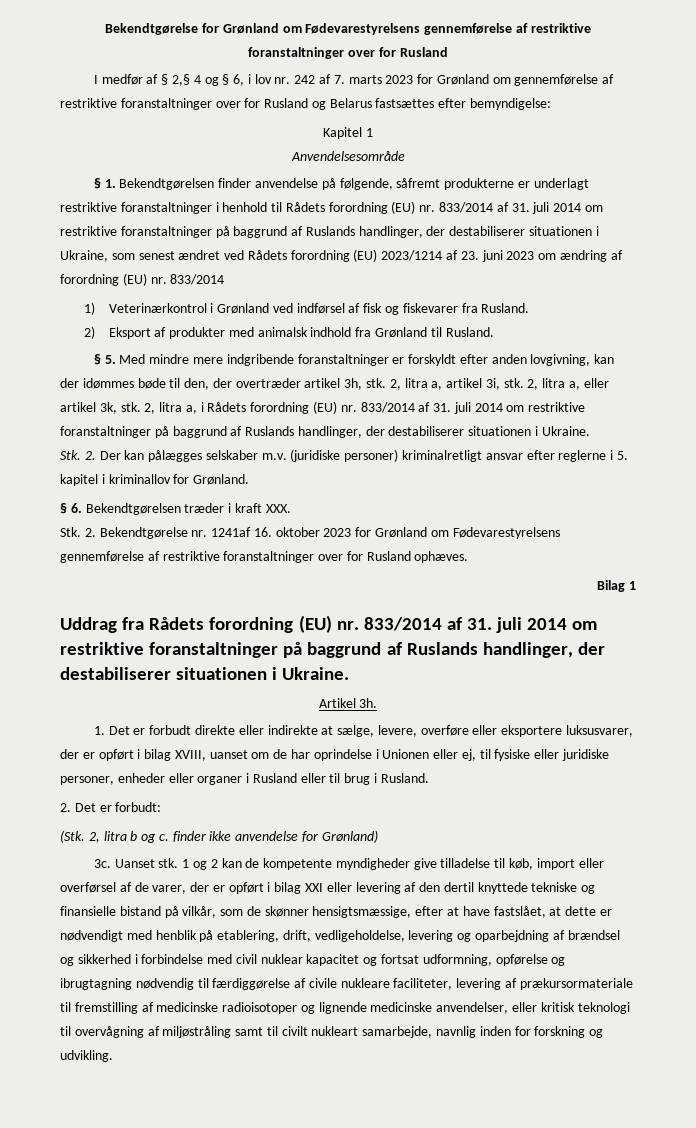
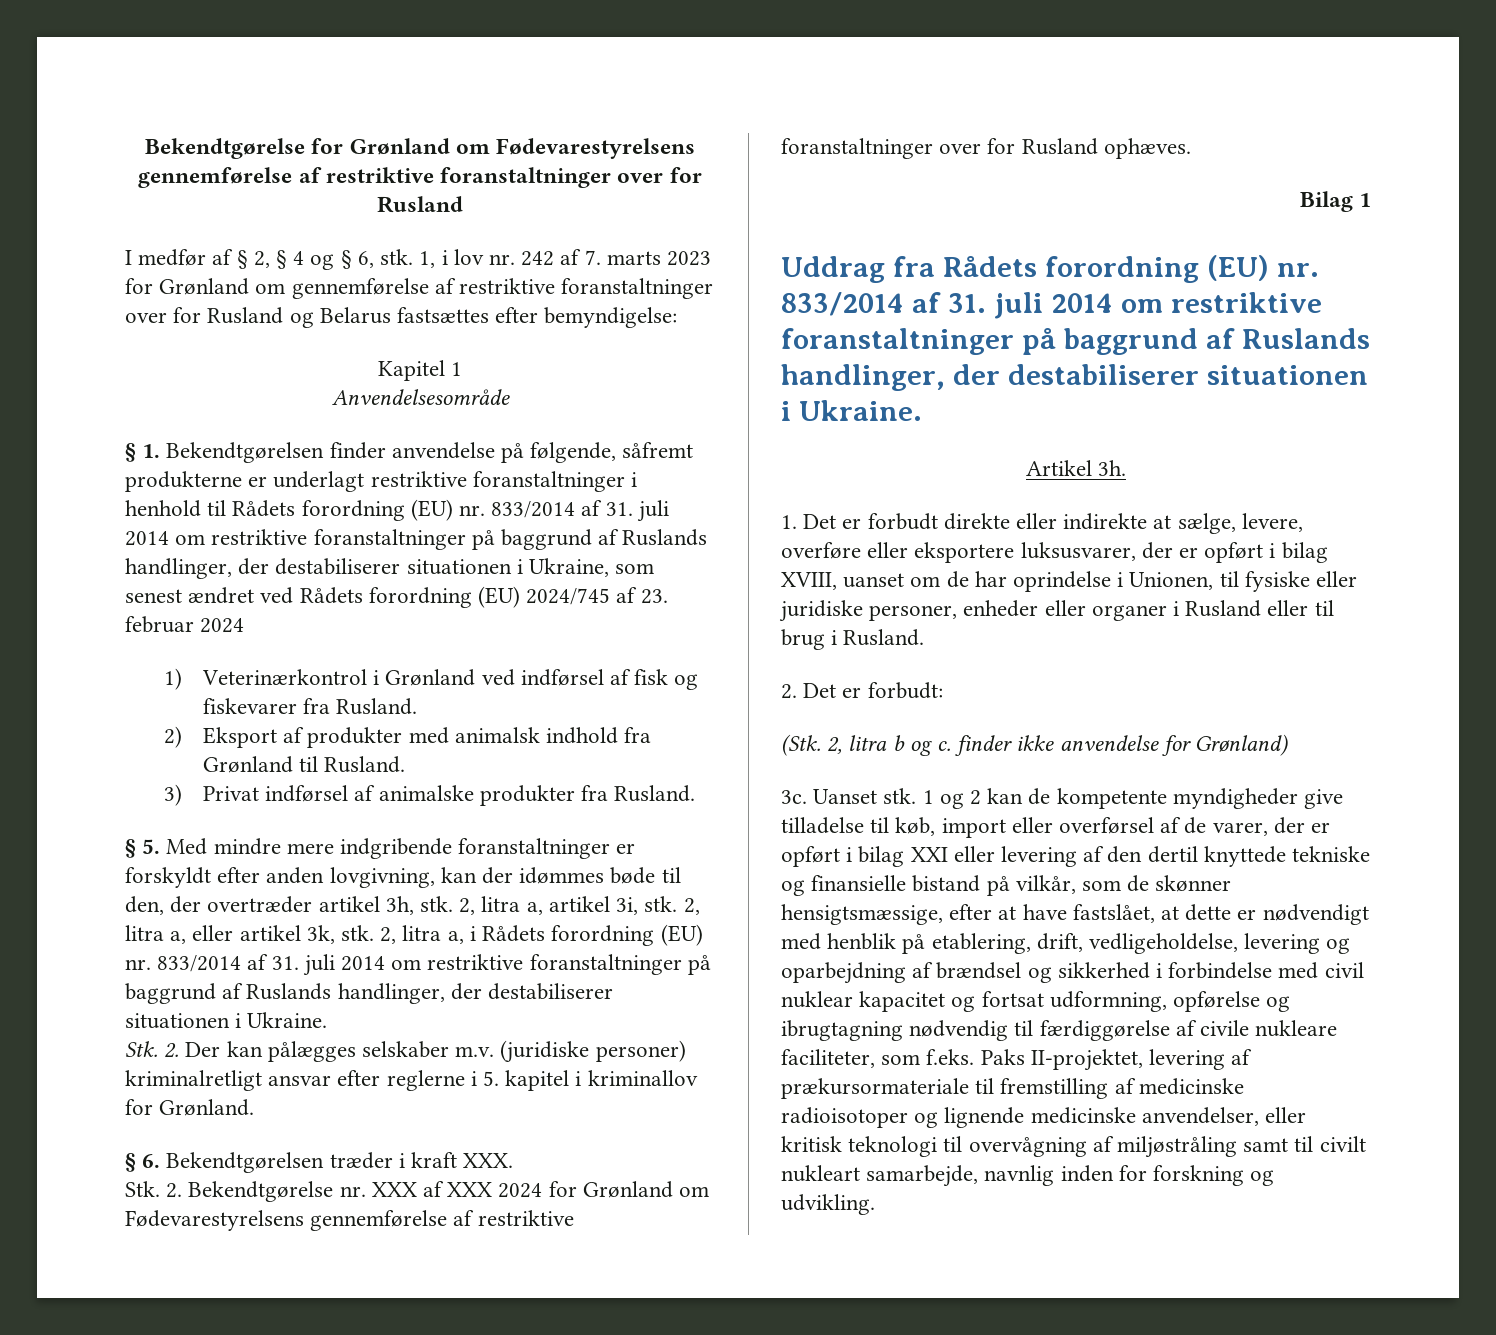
- I medfør af § 2,§ 4 og § 6, i lov nr. 242 af 7. marts 2023 for Grønland om gennemførelse af restriktive foranstaltninger over for Rusland og Belarus fastsættes efter bemyndigelse:
+ I medfør af § 2, § 4 og § 6, stk. 1, i lov nr. 242 af 7. marts 2023 for Grønland om gennemførelse af restriktive foranstaltninger over for Rusland og Belarus fastsættes efter bemyndigelse:
- § 1. Bekendtgørelsen finder anvendelse på følgende, såfremt produkterne er underlagt restriktive foranstaltninger i henhold til Rådets forordning (EU) nr. 833/2014 af 31. juli 2014 om restriktive foranstaltninger på baggrund af Ruslands handlinger, der destabiliserer situationen i Ukraine, som senest ændret ved Rådets forordning (EU) 2023/1214 af 23. juni 2023 om ændring af forordning (EU) nr. 833/2014
+ § 1. Bekendtgørelsen finder anvendelse på følgende, såfremt produkterne er underlagt restriktive foranstaltninger i henhold til Rådets forordning (EU) nr. 833/2014 af 31. juli 2014 om restriktive foranstaltninger på baggrund af Ruslands handlinger, der destabiliserer situationen i Ukraine, som senest ændret ved Rådets forordning (EU) 2024/745 af 23. februar 2024
+ 3) Privat indførsel af animalske produkter fra Rusland.
- Stk. 2. Bekendtgørelse nr. 1241af 16. oktober 2023 for Grønland om Fødevarestyrelsens gennemførelse af restriktive foranstaltninger over for Rusland ophæves.
+ Stk. 2. Bekendtgørelse nr. XXX af XXX 2024 for Grønland om Fødevarestyrelsens gennemførelse af restriktive foranstaltninger over for Rusland ophæves.
- 1. Det er forbudt direkte eller indirekte at sælge, levere, overføre eller eksportere luksusvarer, der er opført i bilag XVIII, uanset om de har oprindelse i Unionen eller ej, til fysiske eller juridiske personer, enheder eller organer i Rusland eller til brug i Rusland.
+ 1. Det er forbudt direkte eller indirekte at sælge, levere, overføre eller eksportere luksusvarer, der er opført i bilag XVIII, uanset om de har oprindelse i Unionen, til fysiske eller juridiske personer, enheder eller organer i Rusland eller til brug i Rusland.
- 1 og 2 kan de kompetente myndigheder give tilladelse til køb, import eller overførsel af de varer, der er opført i bilag XXI eller levering af den dertil knyttede tekniske og finansielle bistand på vilkår, som de skønner hensigtsmæssige, efter at have fastslået, at dette er nødvendigt med henblik på etablering, drift, vedligeholdelse, levering og oparbejdning af brændsel og sikkerhed i forbindelse med civil nuklear kapacitet og fortsat udformning, opførelse og ibrugtagning nødvendig til færdiggørelse af civile nukleare faciliteter, levering af prækursormateriale til fremstilling af medicinske radioisotoper og lignende medicinske anvendelser, eller kritisk teknologi til overvågning af miljøstråling samt til civilt nukleart samarbejde, navnlig inden for forskning og udvikling.
+ 1 og 2 kan de kompetente myndigheder give tilladelse til køb, import eller overførsel af de varer, der er opført i bilag XXI eller levering af den dertil knyttede tekniske og finansielle bistand på vilkår, som de skønner hensigtsmæssige, efter at have fastslået, at dette er nødvendigt med henblik på etablering, drift, vedligeholdelse, levering og oparbejdning af brændsel og sikkerhed i forbindelse med civil nuklear kapacitet og fortsat udformning, opførelse og ibrugtagning nødvendig til færdiggørelse af civile nukleare faciliteter, som f.eks. Paks II-projektet, levering af prækursormateriale til fremstilling af medicinske radioisotoper og lignende medicinske anvendelser, eller kritisk teknologi til overvågning af miljøstråling samt til civilt nukleart samarbejde, navnlig inden for forskning og udvikling.

